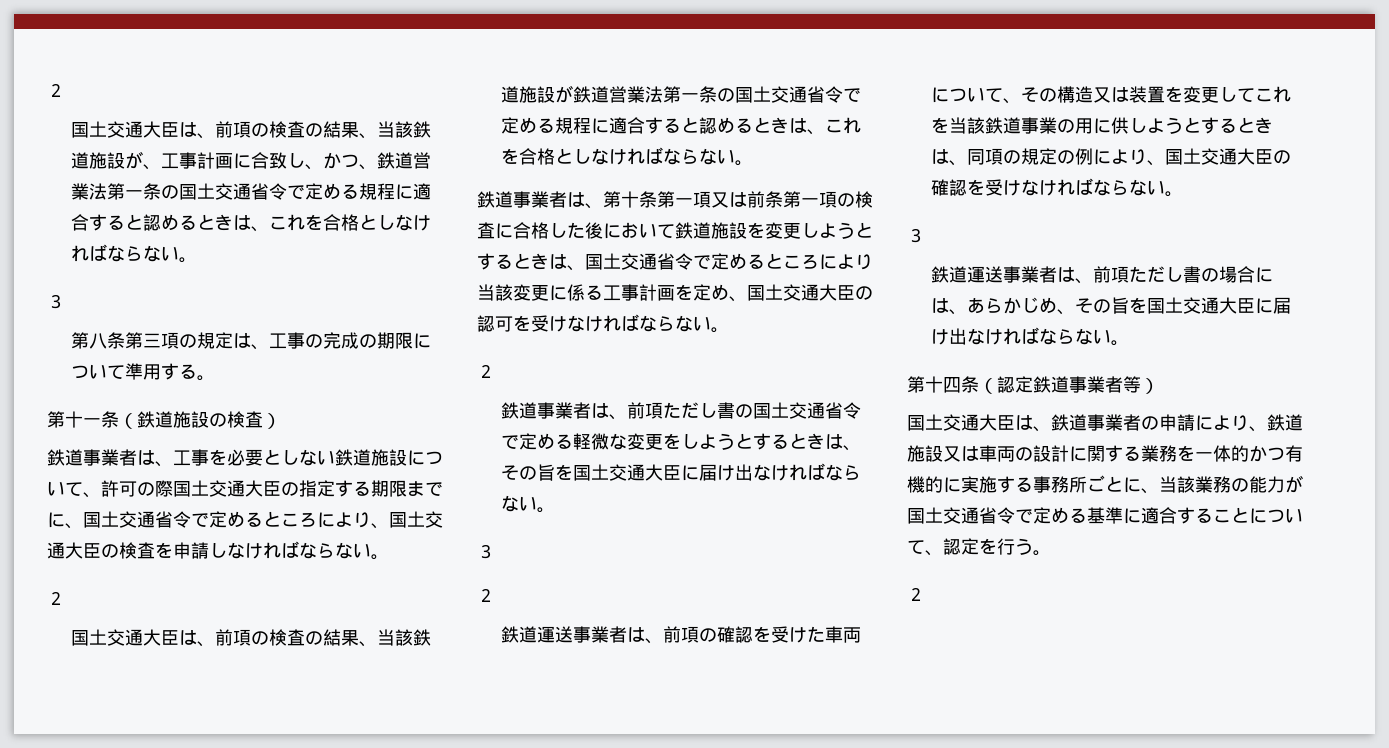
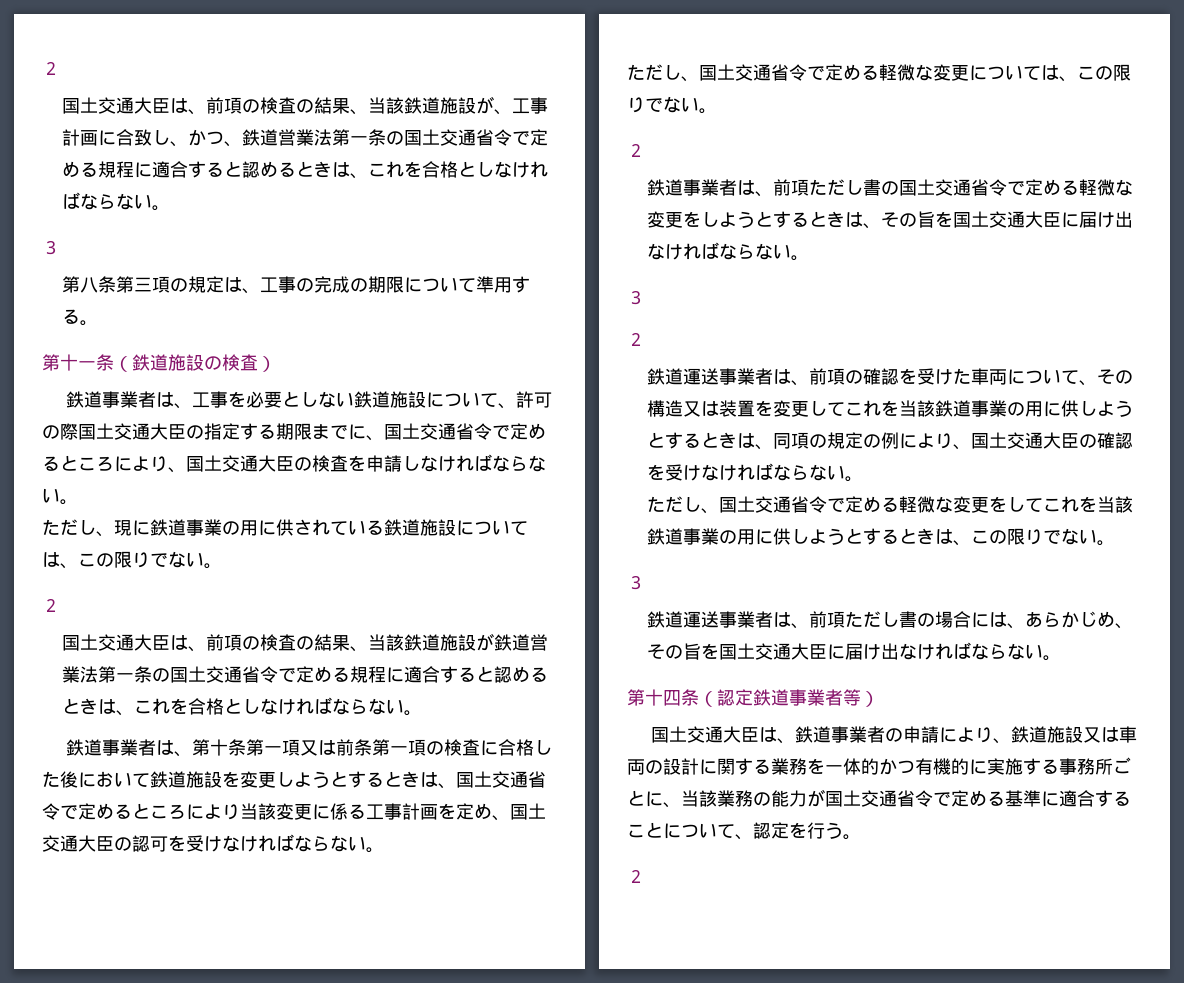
+ ただし、現に鉄道事業の用に供されている鉄道施設については、この限りでない。
+ ただし、国土交通省令で定める軽微な変更については、この限りでない。
+ ただし、国土交通省令で定める軽微な変更をしてこれを当該鉄道事業の用に供しようとするときは、この限りでない。

